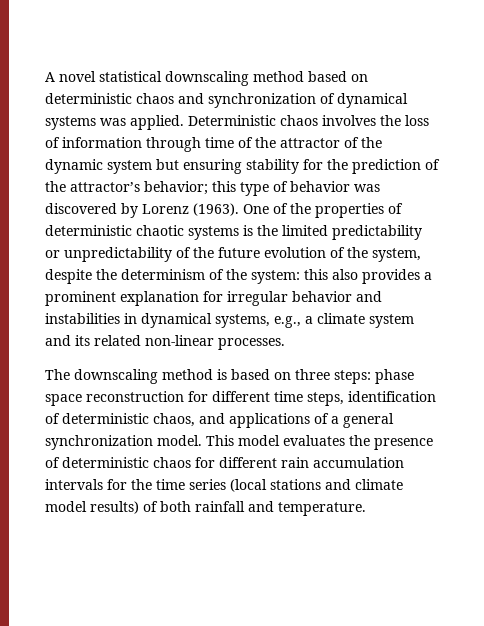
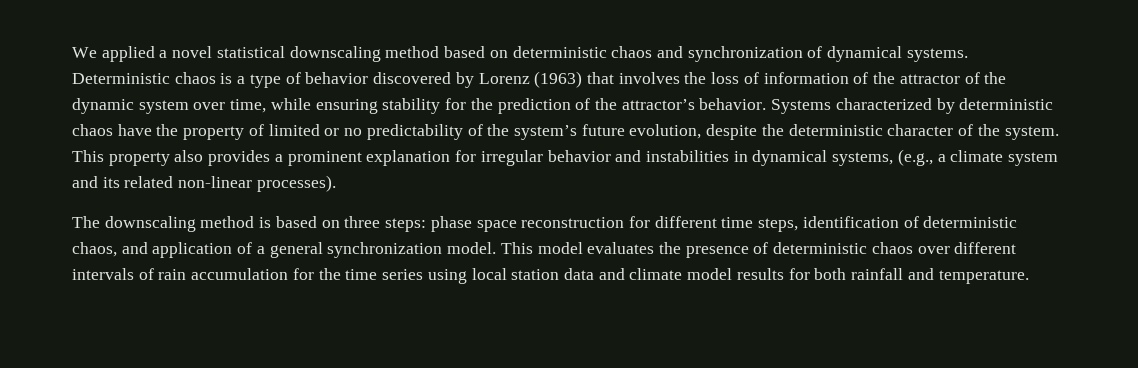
- A novel statistical downscaling method based on deterministic chaos and synchronization of dynamical systems was applied. Deterministic chaos involves the loss of information through time of the attractor of the dynamic system but ensuring stability for the prediction of the attractor’s behavior; this type of behavior was discovered by Lorenz (1963). One of the properties of deterministic chaotic systems is the limited predictability or unpredictability of the future evolution of the system, despite the determinism of the system: this also provides a prominent explanation for irregular behavior and instabilities in dynamical systems, e.g., a climate system and its related non-linear processes.
+ We applied a novel statistical downscaling method based on deterministic chaos and synchronization of dynamical systems. Deterministic chaos is a type of behavior discovered by Lorenz (1963) that involves the loss of information of the attractor of the dynamic system over time, while ensuring stability for the prediction of the attractor’s behavior. Systems characterized by deterministic chaos have the property of limited or no predictability of the system’s future evolution, despite the deterministic character of the system. This property also provides a prominent explanation for irregular behavior and instabilities in dynamical systems, (e.g., a climate system and its related non-linear processes).
- The downscaling method is based on three steps: phase space reconstruction for different time steps, identification of deterministic chaos, and applications of a general synchronization model.
+ The downscaling method is based on three steps: phase space reconstruction for different time steps, identification of deterministic chaos, and application of a general synchronization model.
- This model evaluates the presence of deterministic chaos for different rain accumulation intervals for the time series (local stations and climate model results) of both rainfall and temperature.
+ This model evaluates the presence of deterministic chaos over different intervals of rain accumulation for the time series using local station data and climate model results for both rainfall and temperature.

